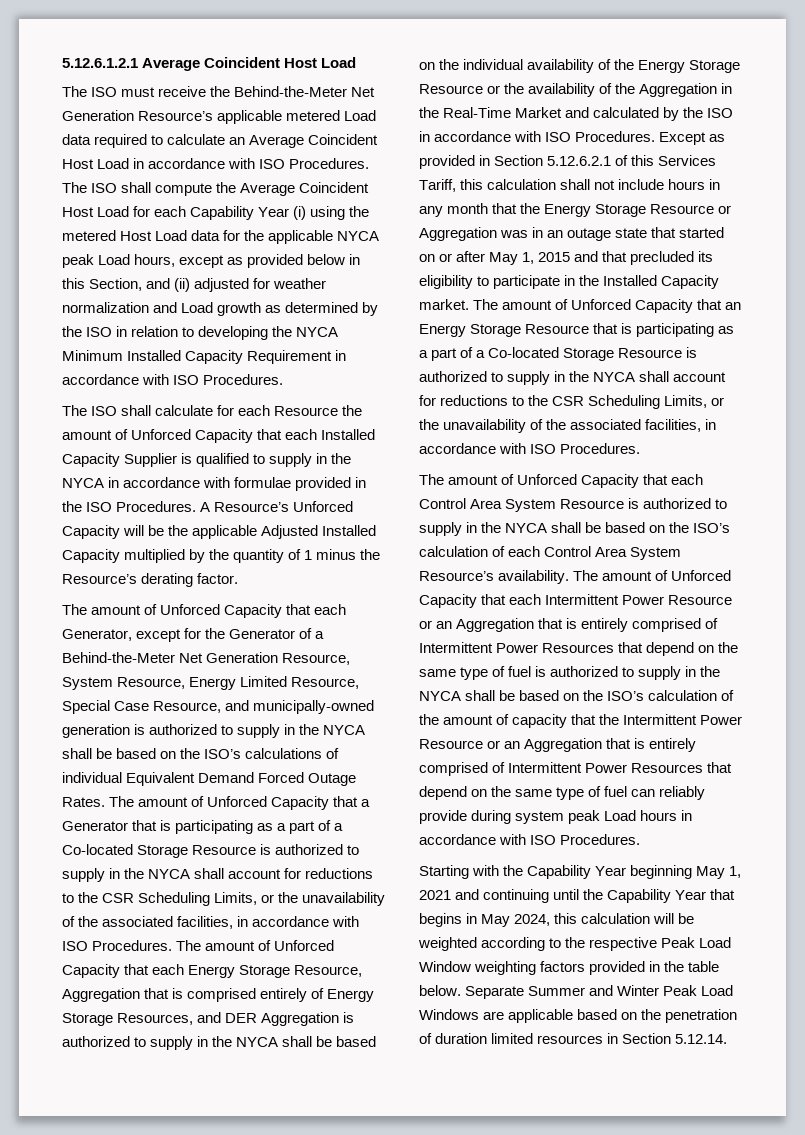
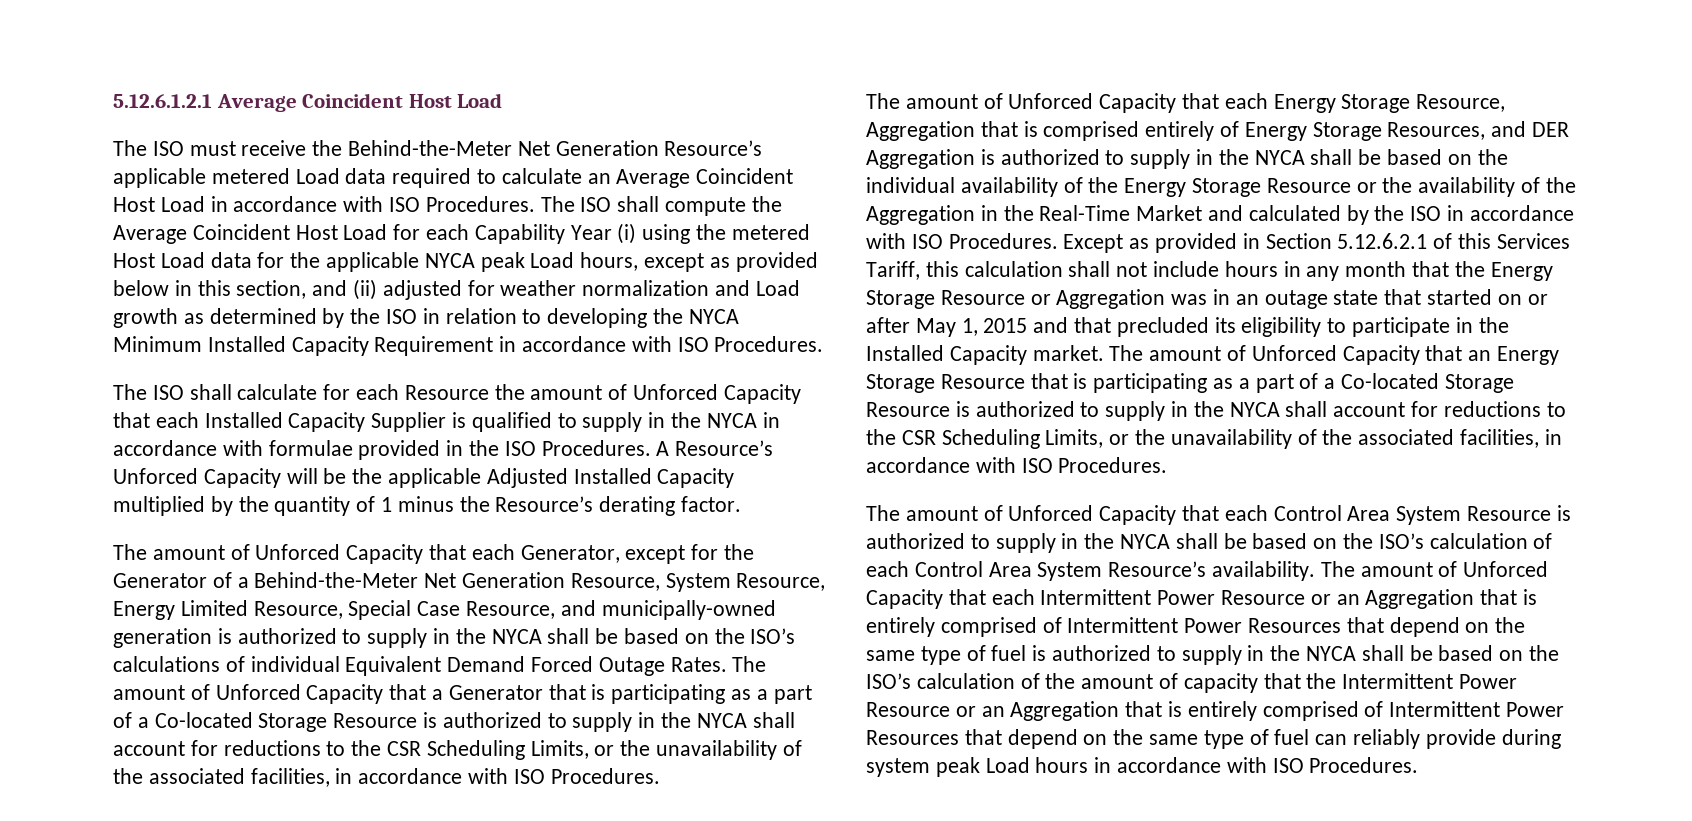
- The ISO shall compute the Average Coincident Host Load for each Capability Year (i) using the metered Host Load data for the applicable NYCA peak Load hours, except as provided below in this Section, and (ii) adjusted for weather normalization and Load growth as determined by the ISO in relation to developing the NYCA Minimum Installed Capacity Requirement in accordance with ISO Procedures.
+ The ISO shall compute the Average Coincident Host Load for each Capability Year (i) using the metered Host Load data for the applicable NYCA peak Load hours, except as provided below in this section, and (ii) adjusted for weather normalization and Load growth as determined by the ISO in relation to developing the NYCA Minimum Installed Capacity Requirement in accordance with ISO Procedures.
- The amount of Unforced Capacity that a Generator that is participating as a part of a Co-located Storage Resource is authorized to supply in the NYCA shall account for reductions to the CSR Scheduling Limits, or the unavailability of the associated facilities, in accordance with ISO Procedures. The amount of Unforced Capacity that each Energy Storage Resource, Aggregation that is comprised entirely of Energy Storage Resources, and DER Aggregation is authorized to supply in the NYCA shall be based on the individual availability of the Energy Storage Resource or the availability of the Aggregation in the Real-Time Market and calculated by the ISO in accordance with ISO Procedures.
+ The amount of Unforced Capacity that a Generator that is participating as a part of a Co-located Storage Resource is authorized to supply in the NYCA shall account for reductions to the CSR Scheduling Limits, or the unavailability of the associated facilities, in accordance with ISO Procedures.
+ The amount of Unforced Capacity that each Energy Storage Resource, Aggregation that is comprised entirely of Energy Storage Resources, and DER Aggregation is authorized to supply in the NYCA shall be based on the individual availability of the Energy Storage Resource or the availability of the Aggregation in the Real-Time Market and calculated by the ISO in accordance with ISO Procedures.
- Starting with the Capability Year beginning May 1, 2021 and continuing until the Capability Year that begins in May 2024, this calculation will be weighted according to the respective Peak Load Window weighting factors provided in the table below. Separate Summer and Winter Peak Load Windows are applicable based on the penetration of duration limited resources in Section 5.12.14.

